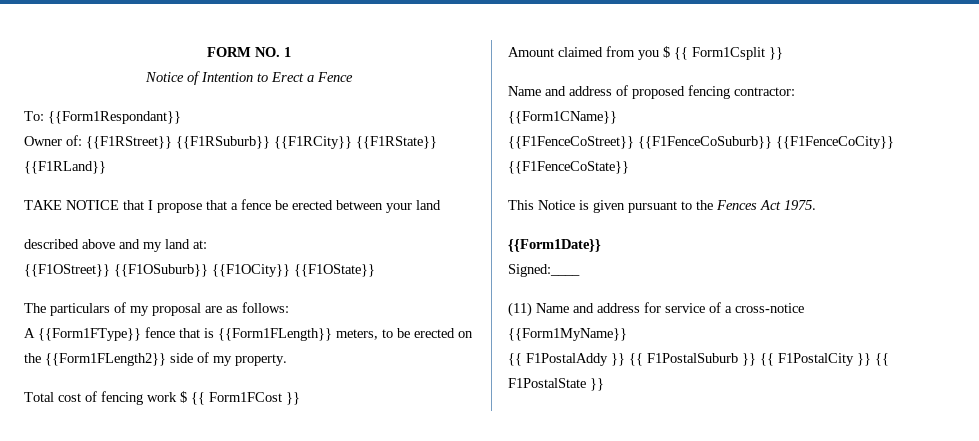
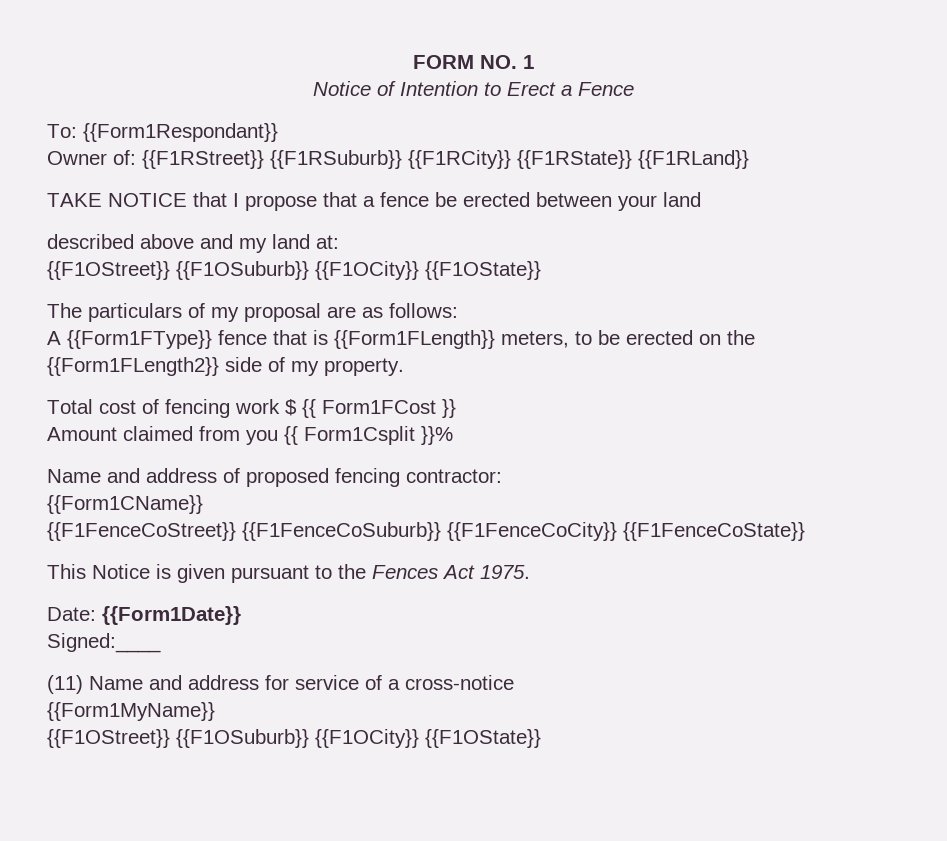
- Amount claimed from you $ {{ Form1Csplit }}
+ Amount claimed from you {{ Form1Csplit }}%
- {{Form1Date}}
+ Date: {{Form1Date}}
  {{Form1MyName}}
- {{ F1PostalAddy }} {{ F1PostalSuburb }} {{ F1PostalCity }} {{ F1PostalState }}
+ {{F1OStreet}} {{F1OSuburb}} {{F1OCity}} {{F1OState}}

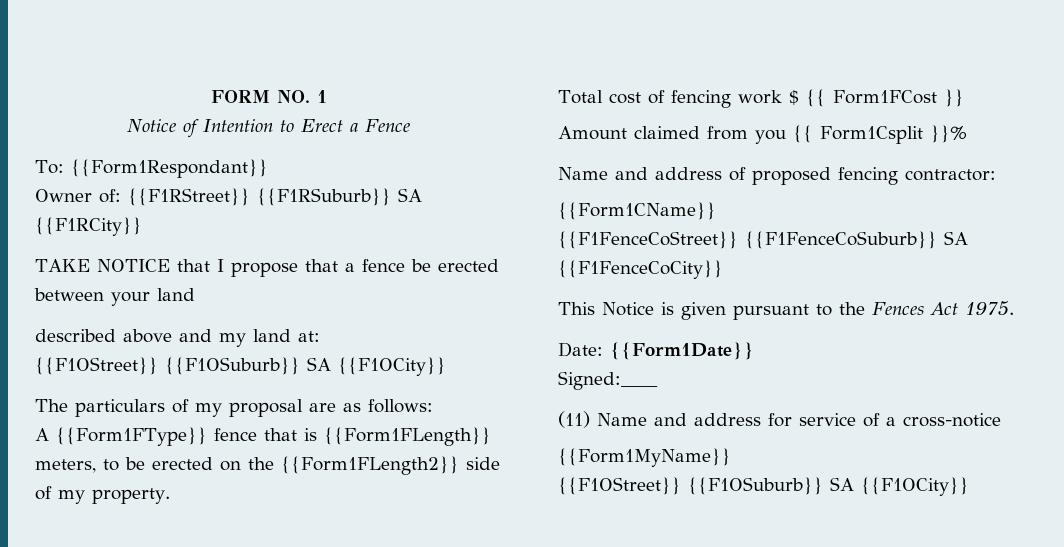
- Owner of: {{F1RStreet}} {{F1RSuburb}} {{F1RCity}} {{F1RState}} {{F1RLand}}
+ Owner of: {{F1RStreet}} {{F1RSuburb}} SA {{F1RCity}}
  described above and my land at:
- {{F1OStreet}} {{F1OSuburb}} {{F1OCity}} {{F1OState}}
+ {{F1OStreet}} {{F1OSuburb}} SA {{F1OCity}}
- {{F1FenceCoStreet}} {{F1FenceCoSuburb}} {{F1FenceCoCity}} {{F1FenceCoState}}
+ {{F1FenceCoStreet}} {{F1FenceCoSuburb}} SA {{F1FenceCoCity}}
  {{Form1MyName}}
- {{F1OStreet}} {{F1OSuburb}} {{F1OCity}} {{F1OState}}
+ {{F1OStreet}} {{F1OSuburb}} SA {{F1OCity}}

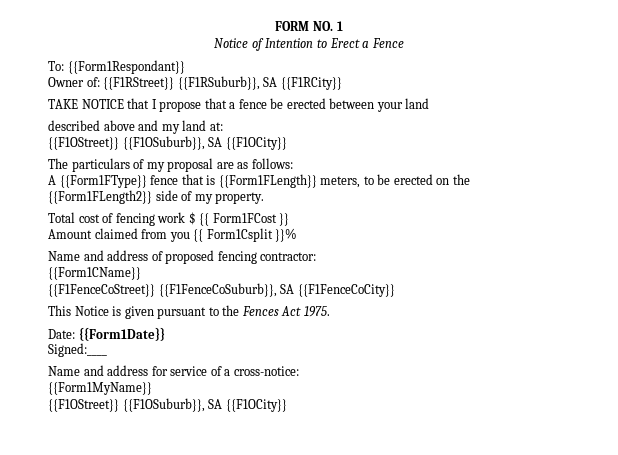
- Owner of: {{F1RStreet}} {{F1RSuburb}} SA {{F1RCity}}
+ Owner of: {{F1RStreet}} {{F1RSuburb}}, SA {{F1RCity}}
  described above and my land at:
- {{F1OStreet}} {{F1OSuburb}} SA {{F1OCity}}
+ {{F1OStreet}} {{F1OSuburb}}, SA {{F1OCity}}
- {{F1FenceCoStreet}} {{F1FenceCoSuburb}} SA {{F1FenceCoCity}}
+ {{F1FenceCoStreet}} {{F1FenceCoSuburb}}, SA {{F1FenceCoCity}}
- (11) Name and address for service of a cross-notice
+ Name and address for service of a cross-notice:
  {{Form1MyName}}
- {{F1OStreet}} {{F1OSuburb}} SA {{F1OCity}}
+ {{F1OStreet}} {{F1OSuburb}}, SA {{F1OCity}}

